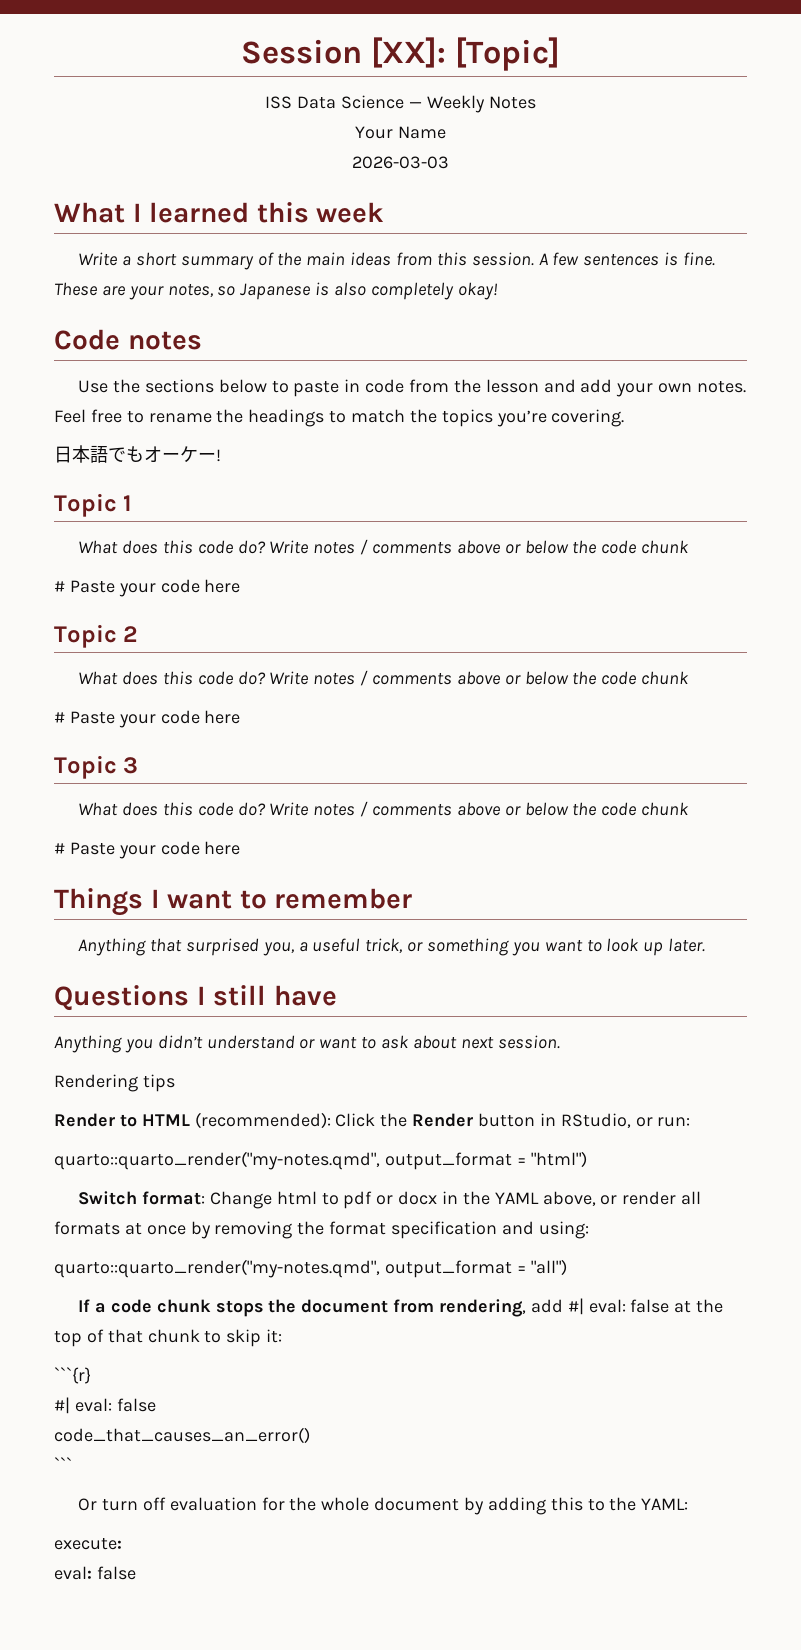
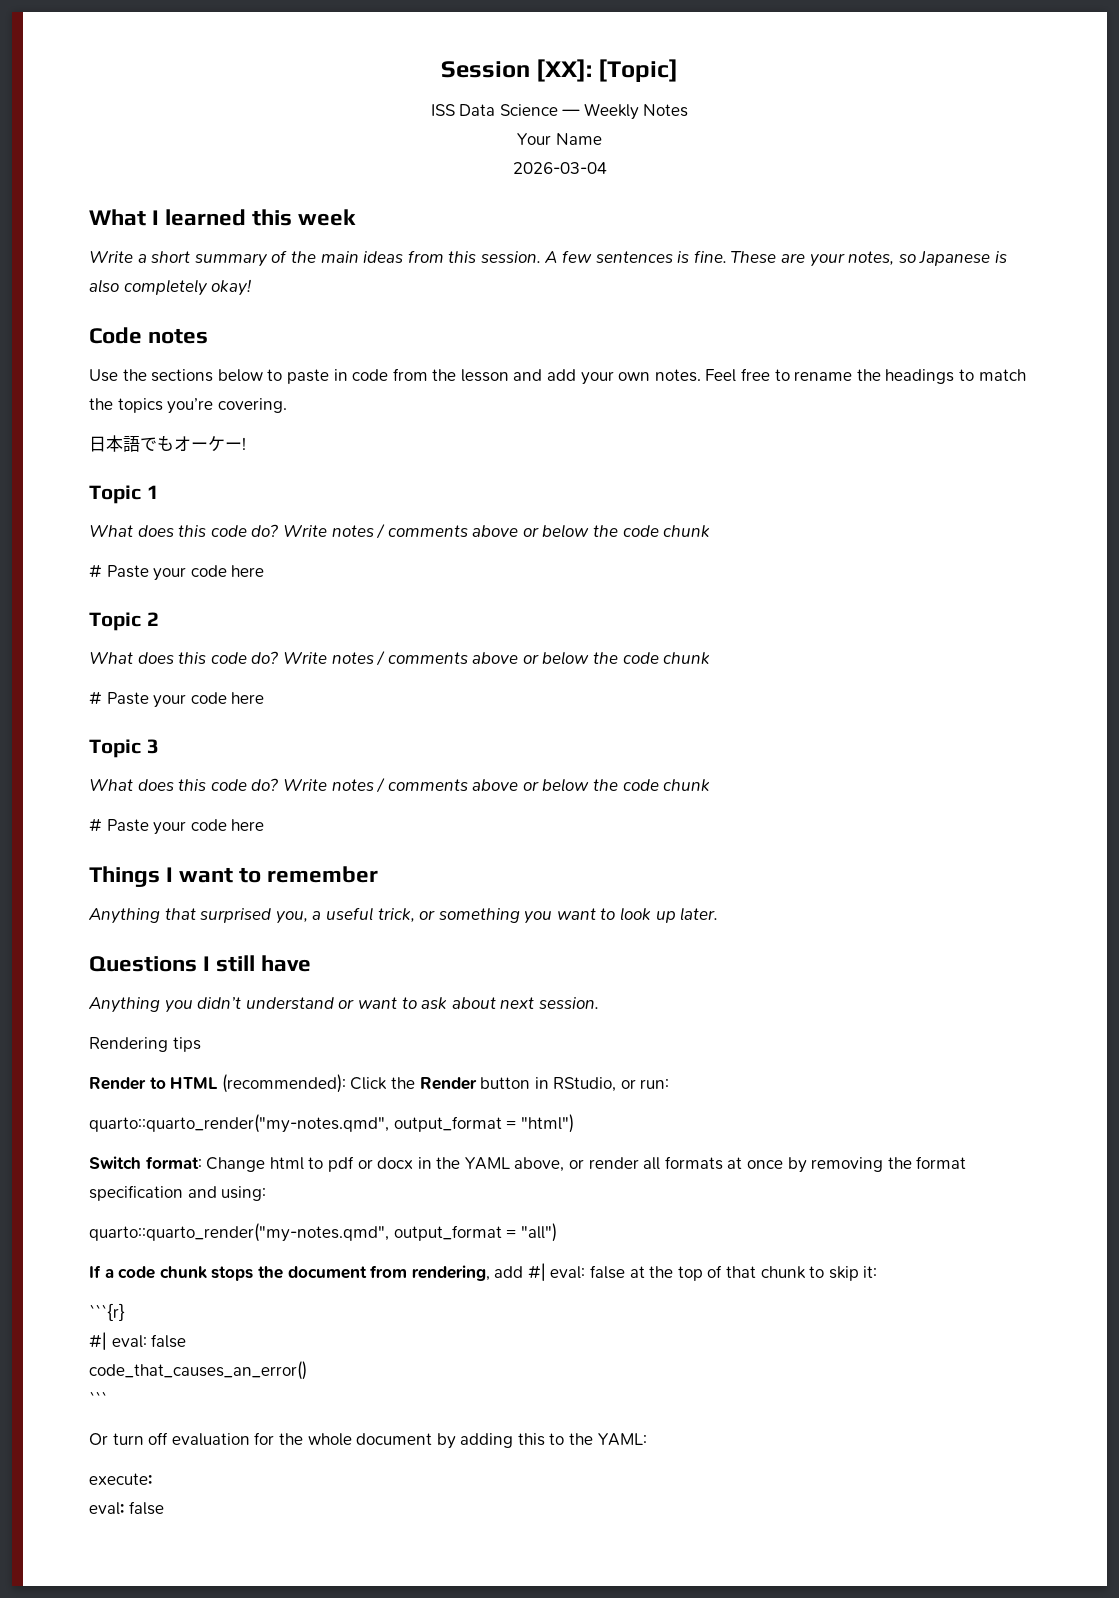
- 2026-03-03
+ 2026-03-04

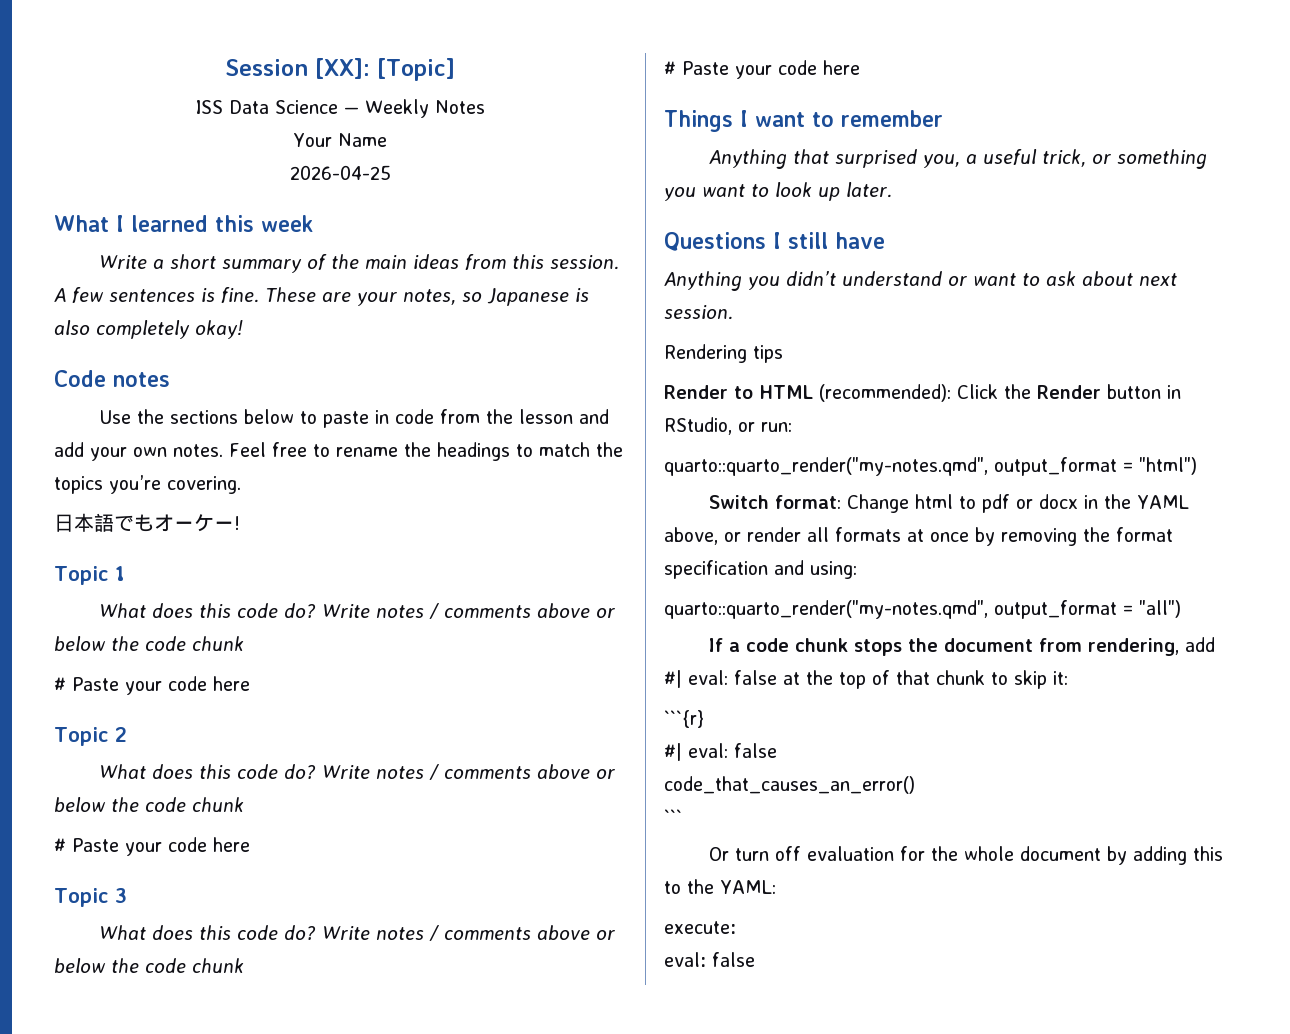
- 2026-03-04
+ 2026-04-25

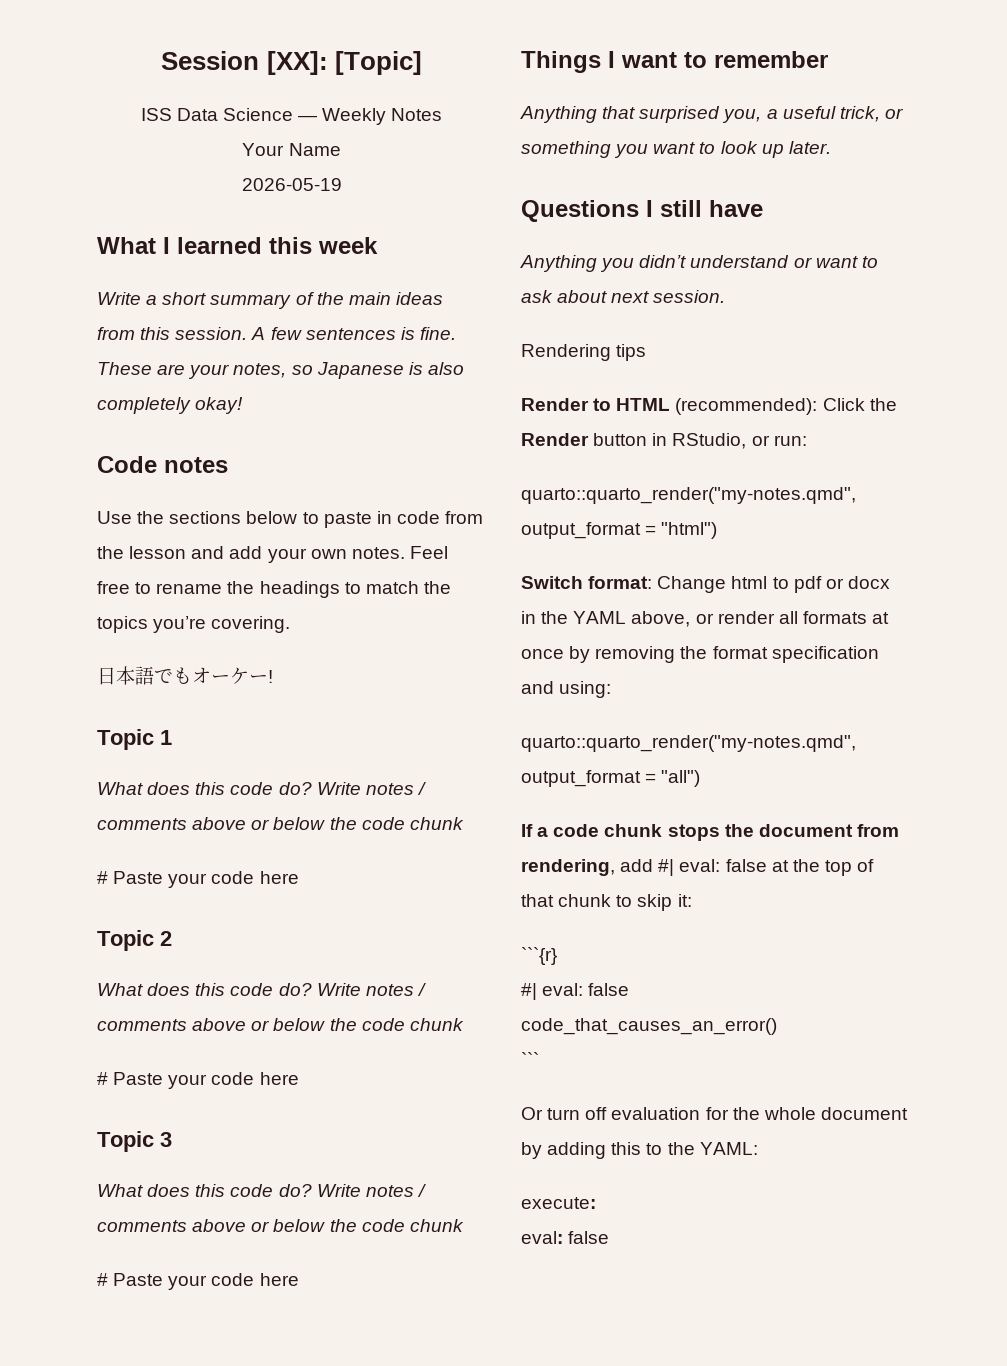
- 2026-04-25
+ 2026-05-19

